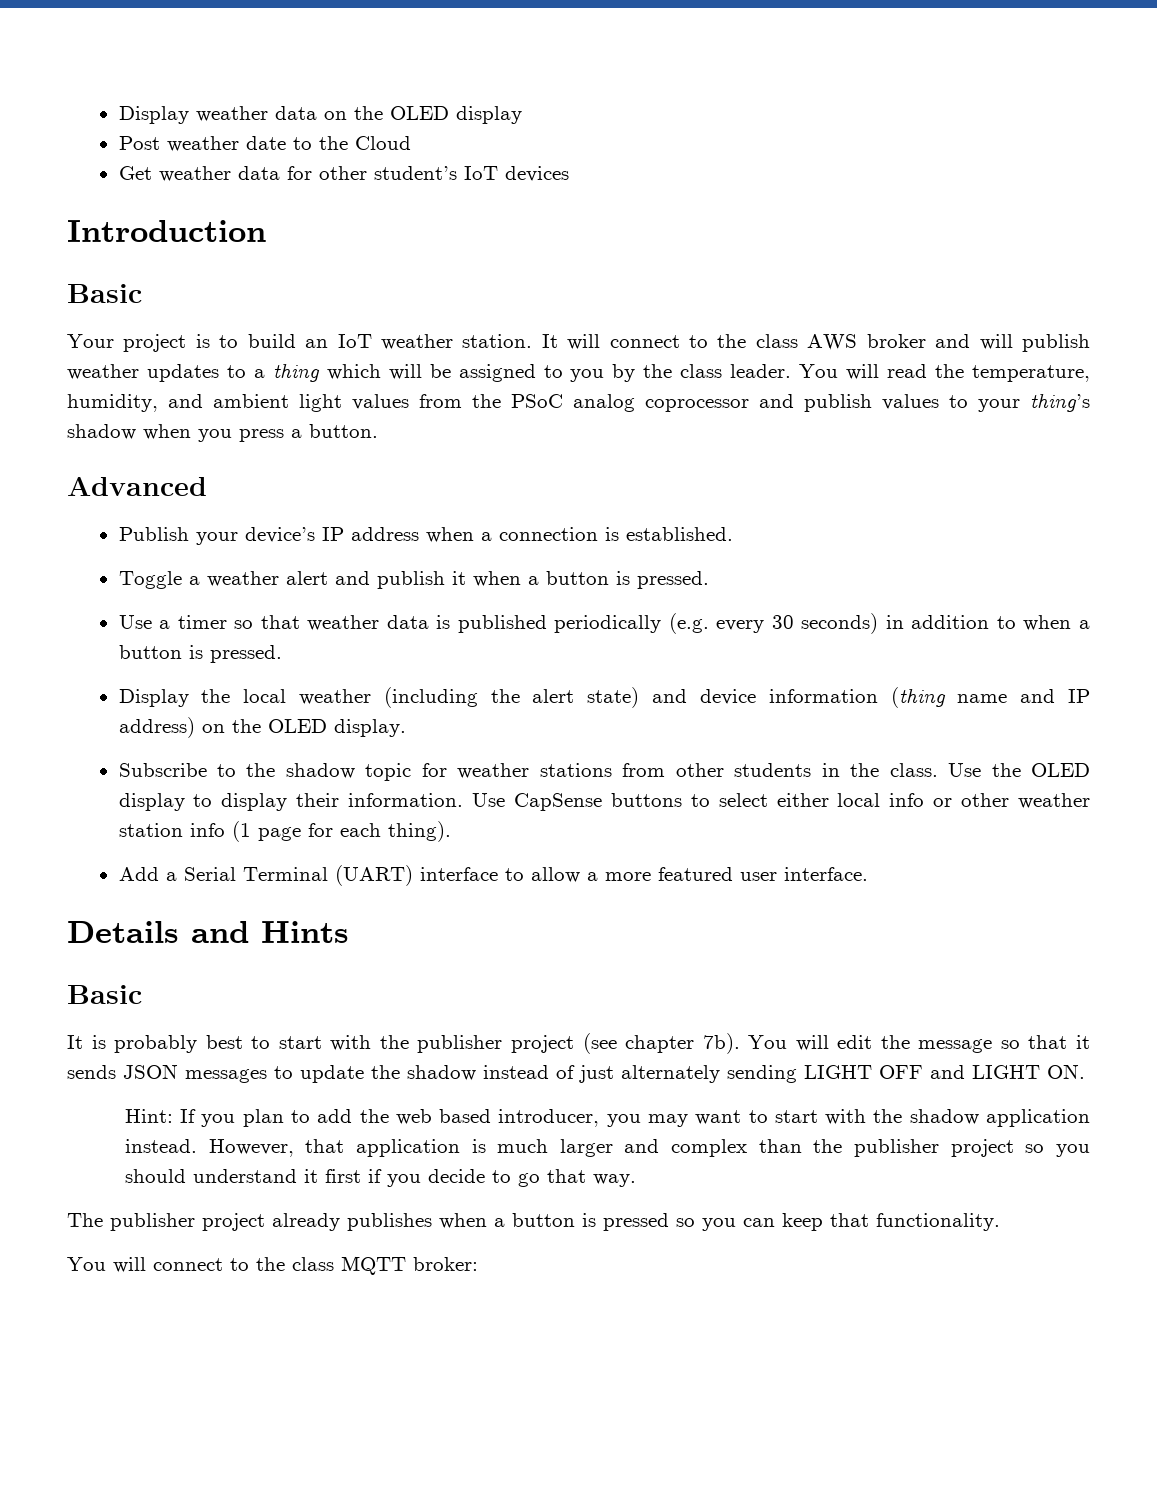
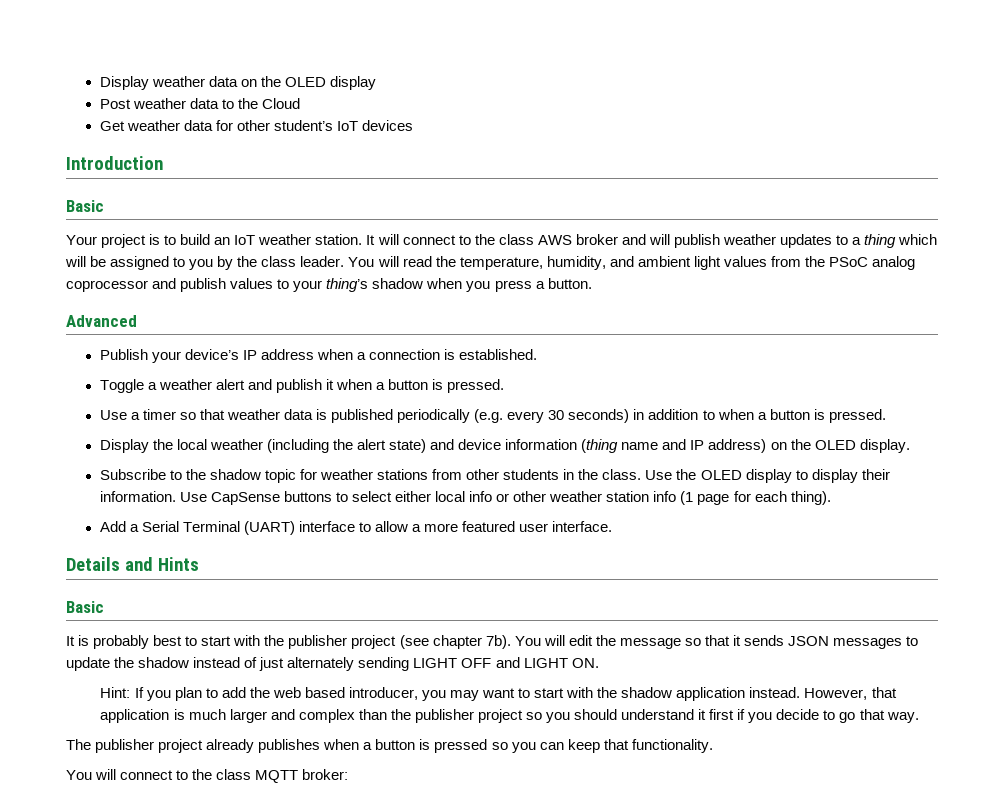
- Post weather date to the Cloud
+ Post weather data to the Cloud

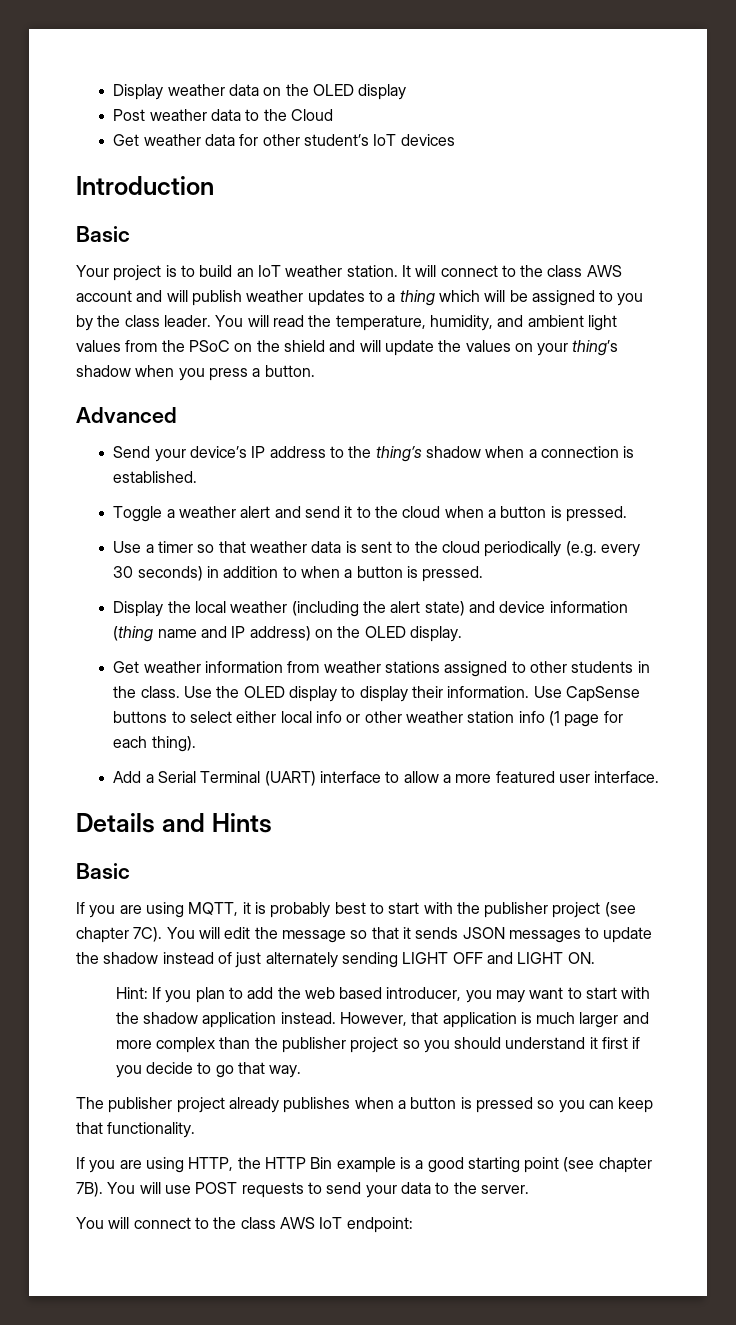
- It will connect to the class AWS broker and will publish weather updates to a thing which will be assigned to you by the class leader.
+ It will connect to the class AWS account and will publish weather updates to a thing which will be assigned to you by the class leader.
- You will read the temperature, humidity, and ambient light values from the PSoC analog coprocessor and publish values to your thing’s shadow when you press a button.
+ You will read the temperature, humidity, and ambient light values from the PSoC on the shield and will update the values on your thing’s shadow when you press a button.
- Publish your device’s IP address when a connection is established.
+ Send your device’s IP address to the thing’s shadow when a connection is established.
- Toggle a weather alert and publish it when a button is pressed.
+ Toggle a weather alert and send it to the cloud when a button is pressed.
- Use a timer so that weather data is published periodically (e.g. every 30 seconds) in addition to when a button is pressed.
+ Use a timer so that weather data is sent to the cloud periodically (e.g. every 30 seconds) in addition to when a button is pressed.
- Subscribe to the shadow topic for weather stations from other students in the class.
+ Get weather information from weather stations assigned to other students in the class.
- It is probably best to start with the publisher project (see chapter 7b).
+ If you are using MQTT, it is probably best to start with the publisher project (see chapter 7C).
- However, that application is much larger and complex than the publisher project so you should understand it first if you decide to go that way.
+ However, that application is much larger and more complex than the publisher project so you should understand it first if you decide to go that way.
+ If you are using HTTP, the HTTP Bin example is a good starting point (see chapter 7B). You will use POST requests to send your data to the server.
- You will connect to the class MQTT broker:
+ You will connect to the class AWS IoT endpoint:

